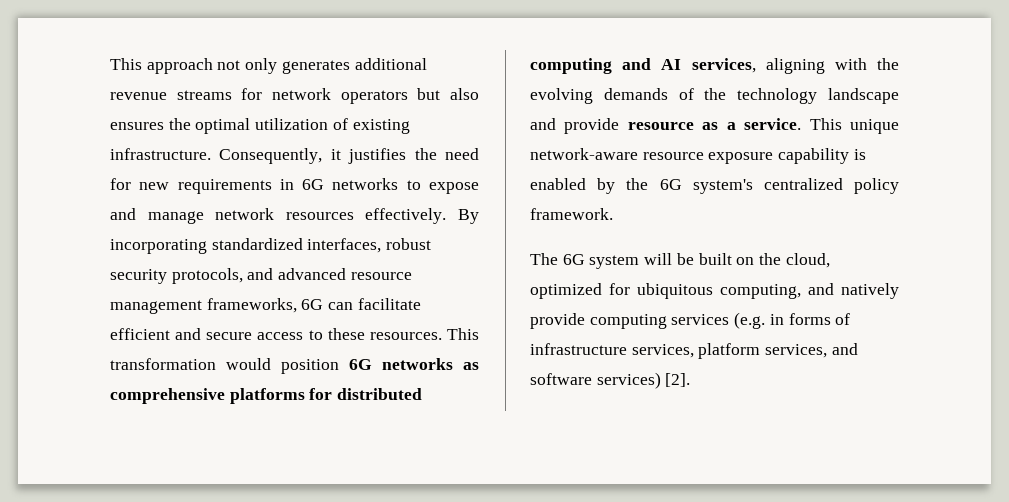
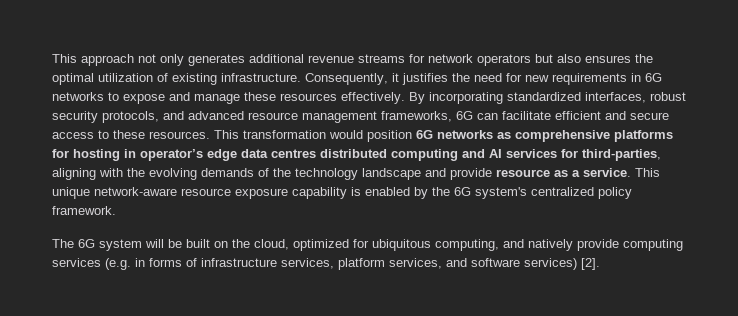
- Consequently, it justifies the need for new requirements in 6G networks to expose and manage network resources effectively.
+ Consequently, it justifies the need for new requirements in 6G networks to expose and manage these resources effectively.
- This transformation would position 6G networks as comprehensive platforms for distributed computing and AI services, aligning with the evolving demands of the technology landscape and provide resource as a service.
+ This transformation would position 6G networks as comprehensive platforms for hosting in operator’s edge data centres distributed computing and AI services for third-parties, aligning with the evolving demands of the technology landscape and provide resource as a service.

